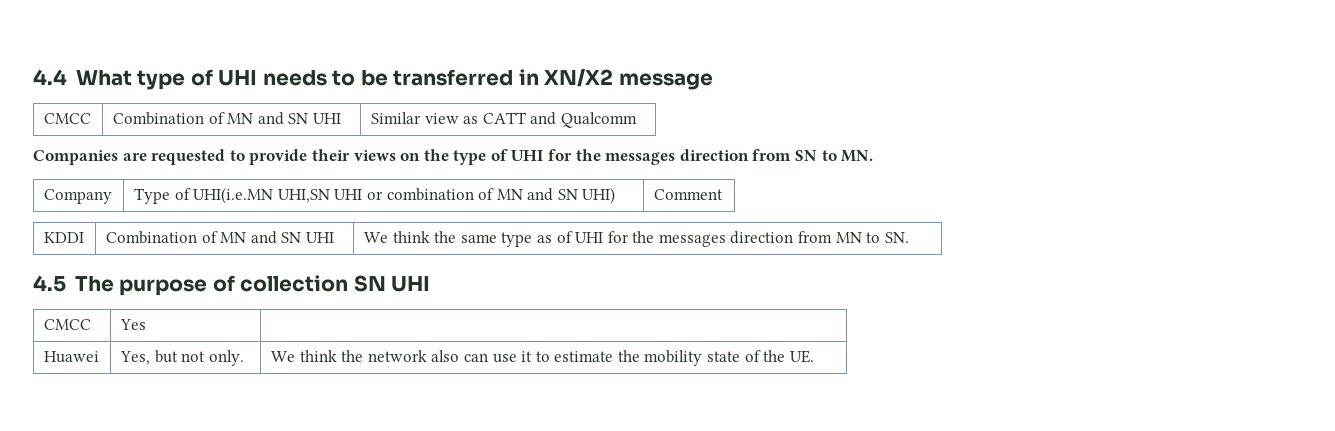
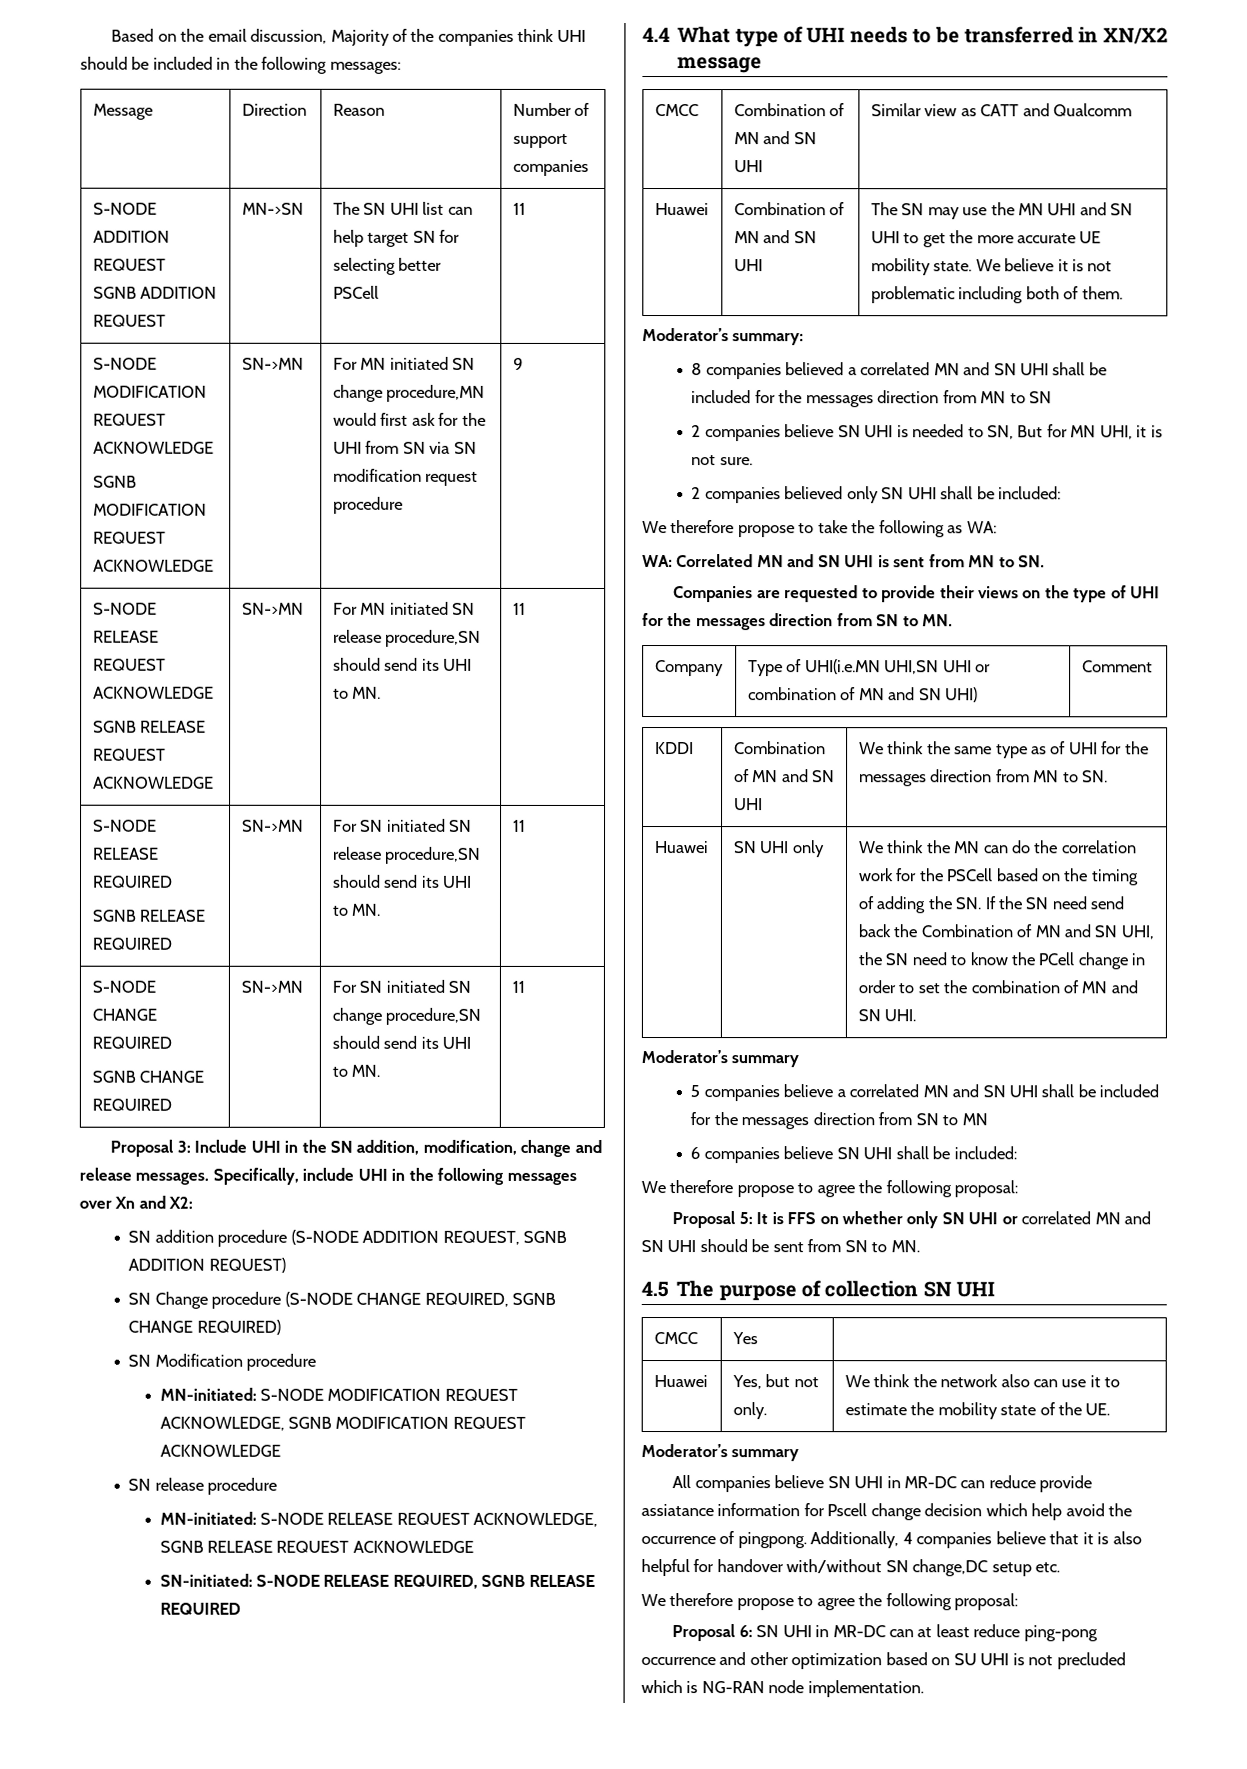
+ Based on the email discussion, Majority of the companies think UHI should be included in the following messages:
+ Message | Direction | Reason | Number of support companies
+ S-NODE ADDITION REQUEST
+ SGNB ADDITION REQUEST | MN->SN | The SN UHI list can help target SN for selecting better PSCell | 11
+ S-NODE MODIFICATION REQUEST ACKNOWLEDGE
+ SGNB MODIFICATION REQUEST ACKNOWLEDGE | SN->MN | For MN initiated SN change procedure,MN would first ask for the UHI from SN via SN modification request procedure | 9
+ S-NODE RELEASE REQUEST ACKNOWLEDGE
+ SGNB RELEASE REQUEST ACKNOWLEDGE | SN->MN | For MN initiated SN release procedure,SN should send its UHI to MN. | 11
+ S-NODE RELEASE REQUIRED
+ SGNB RELEASE REQUIRED | SN->MN | For SN initiated SN release procedure,SN should send its UHI to MN. | 11
+ S-NODE CHANGE REQUIRED
+ SGNB CHANGE REQUIRED | SN->MN | For SN initiated SN change procedure,SN should send its UHI to MN. | 11
+ Proposal 3: Include UHI in the SN addition, modification, change and release messages. Specifically, include UHI in the following messages over Xn and X2:
+ SN addition procedure (S-NODE ADDITION REQUEST, SGNB ADDITION REQUEST)
+ SN Change procedure (S-NODE CHANGE REQUIRED, SGNB CHANGE REQUIRED)
+ SN Modification procedure
+ MN-initiated: S-NODE MODIFICATION REQUEST ACKNOWLEDGE, SGNB MODIFICATION REQUEST ACKNOWLEDGE
+ SN release procedure
+ MN-initiated: S-NODE RELEASE REQUEST ACKNOWLEDGE, SGNB RELEASE REQUEST ACKNOWLEDGE
+ SN-initiated: S-NODE RELEASE REQUIRED, SGNB RELEASE REQUIRED
+ Huawei | Combination of MN and SN UHI | The SN may use the MN UHI and SN UHI to get the more accurate UE mobility state. We believe it is not problematic including both of them.
+ Moderator’s summary:
+ 8 companies believed a correlated MN and SN UHI shall be included for the messages direction from MN to SN
+ 2 companies believe SN UHI is needed to SN, But for MN UHI, it is not sure.
+ 2 companies believed only SN UHI shall be included:
+ We therefore propose to take the following as WA:
+ WA: Correlated MN and SN UHI is sent from MN to SN.
+ Huawei | SN UHI only | We think the MN can do the correlation work for the PSCell based on the timing of adding the SN. If the SN need send back the Combination of MN and SN UHI, the SN need to know the PCell change in order to set the combination of MN and SN UHI.
+ Moderator’s summary
+ 5 companies believe a correlated MN and SN UHI shall be included for the messages direction from SN to MN
+ 6 companies believe SN UHI shall be included:
+ We therefore propose to agree the following proposal:
+ Proposal 5: It is FFS on whether only SN UHI or correlated MN and SN UHI should be sent from SN to MN.
  Huawei | Yes, but not only. | We think the network also can use it to estimate the mobility state of the UE.
+ Moderator’s summary
+ All companies believe SN UHI in MR-DC can reduce provide assiatance information for Pscell change decision which help avoid the occurrence of pingpong. Additionally, 4 companies believe that it is also helpful for handover with/without SN change,DC setup etc.
+ We therefore propose to agree the following proposal:
+ Proposal 6: SN UHI in MR-DC can at least reduce ping-pong occurrence and other optimization based on SU UHI is not precluded which is NG-RAN node implementation.

